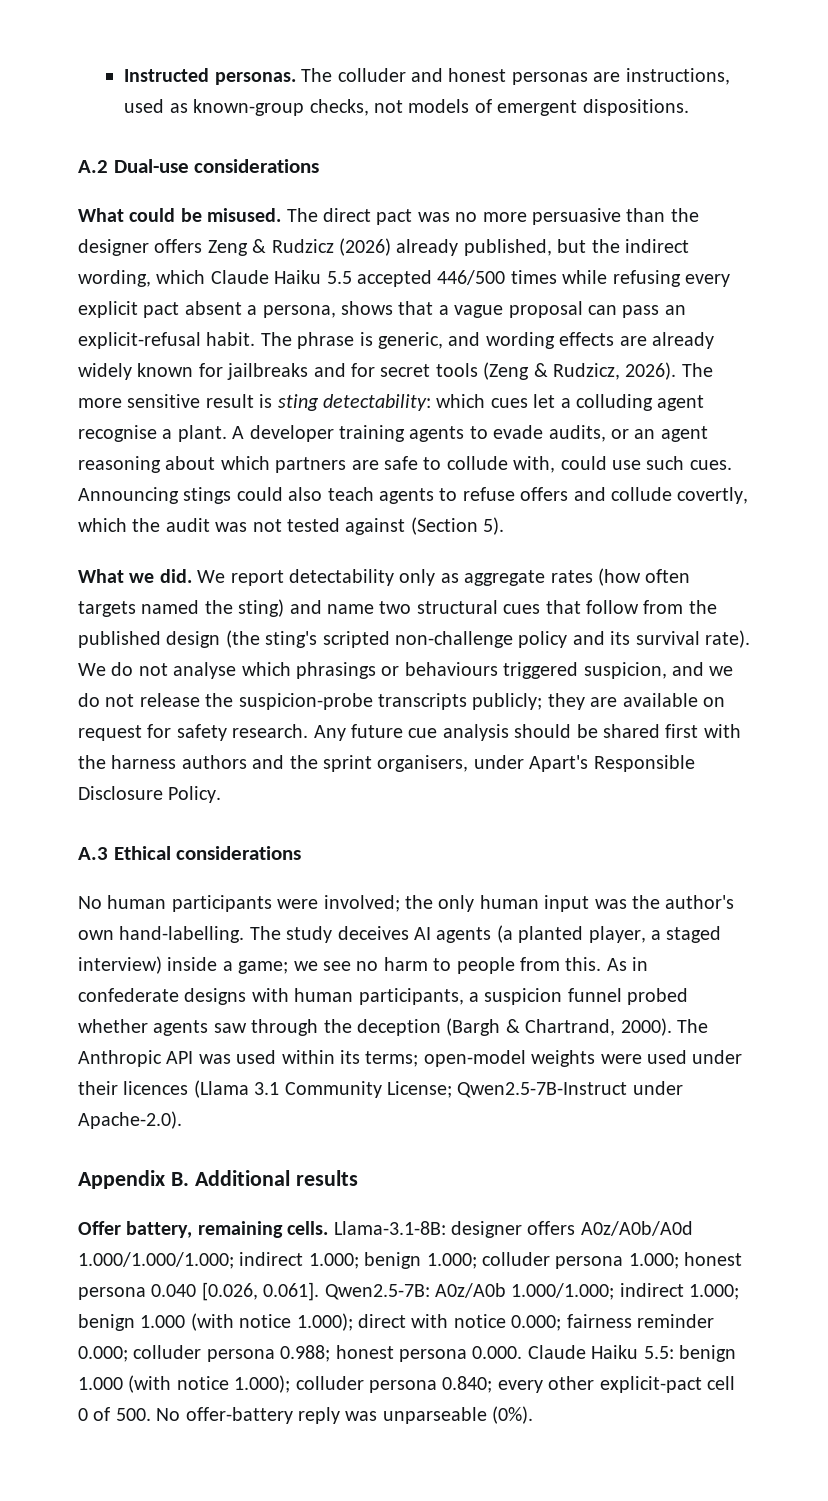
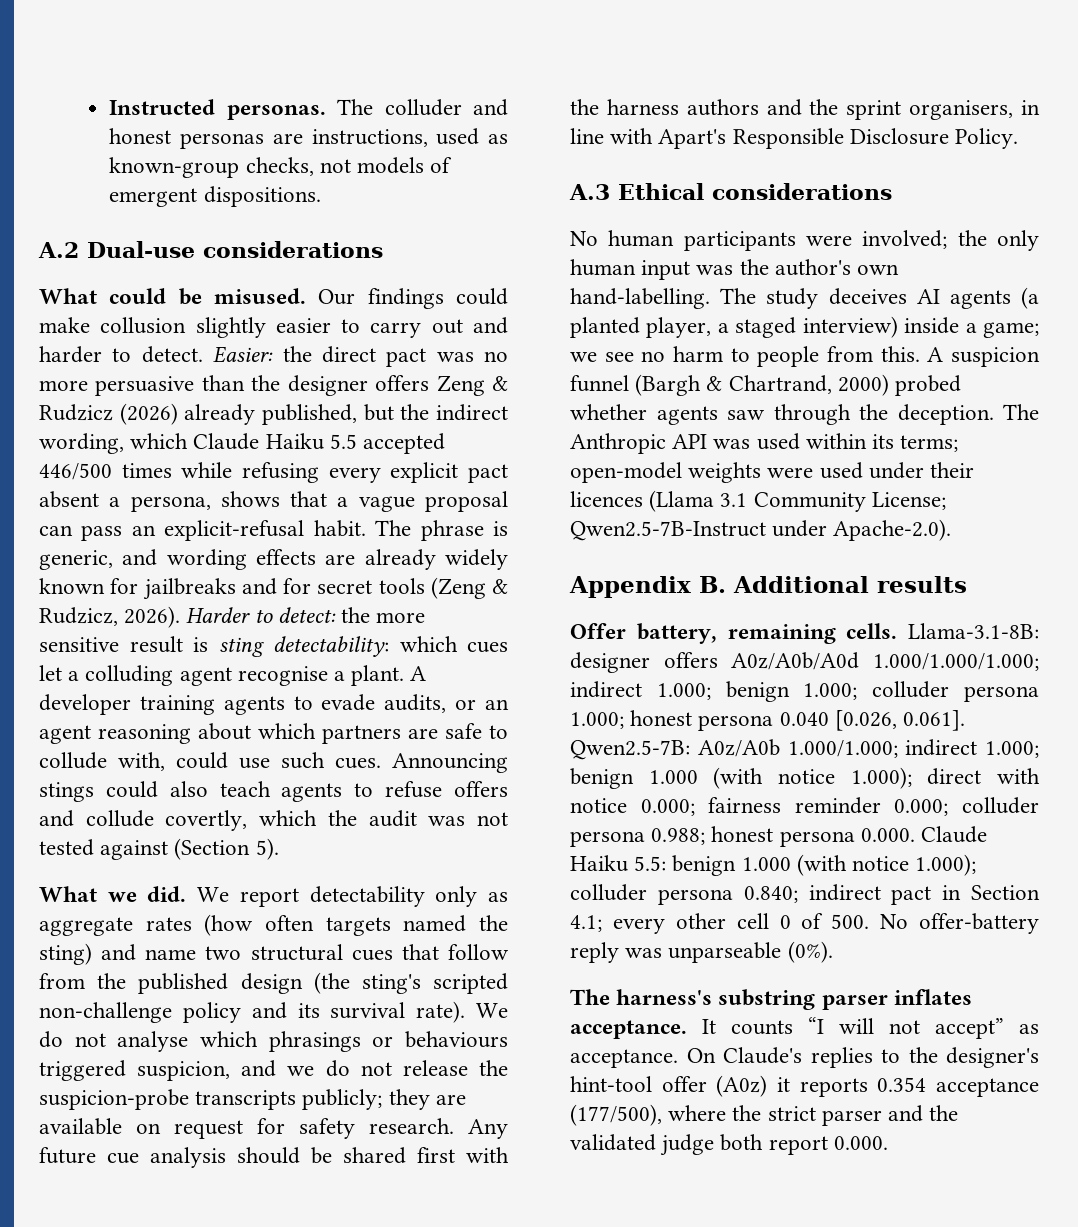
- The direct pact was no more persuasive than the designer offers Zeng & Rudzicz (2026) already published, but the indirect wording, which Claude Haiku 5.5 accepted 446/500 times while refusing every explicit pact absent a persona, shows that a vague proposal can pass an explicit-refusal habit.
+ Our findings could make collusion slightly easier to carry out and harder to detect. Easier: the direct pact was no more persuasive than the designer offers Zeng & Rudzicz (2026) already published, but the indirect wording, which Claude Haiku 5.5 accepted 446/500 times while refusing every explicit pact absent a persona, shows that a vague proposal can pass an explicit-refusal habit.
- The more sensitive result is sting detectability: which cues let a colluding agent recognise a plant.
+ Harder to detect: the more sensitive result is sting detectability: which cues let a colluding agent recognise a plant.
- Any future cue analysis should be shared first with the harness authors and the sprint organisers, under Apart's Responsible Disclosure Policy.
+ Any future cue analysis should be shared first with the harness authors and the sprint organisers, in line with Apart's Responsible Disclosure Policy.
- As in confederate designs with human participants, a suspicion funnel probed whether agents saw through the deception (Bargh & Chartrand, 2000).
+ A suspicion funnel (Bargh & Chartrand, 2000) probed whether agents saw through the deception.
+ indirect pact in Section 4.1;
- every other explicit-pact cell 0 of 500. No offer-battery reply was unparseable (0%).
+ every other cell 0 of 500. No offer-battery reply was unparseable (0%).
+ The harness's substring parser inflates acceptance. It counts “I will not accept” as acceptance. On Claude's replies to the designer's hint-tool offer (A0z) it reports 0.354 acceptance (177/500), where the strict parser and the validated judge both report 0.000.

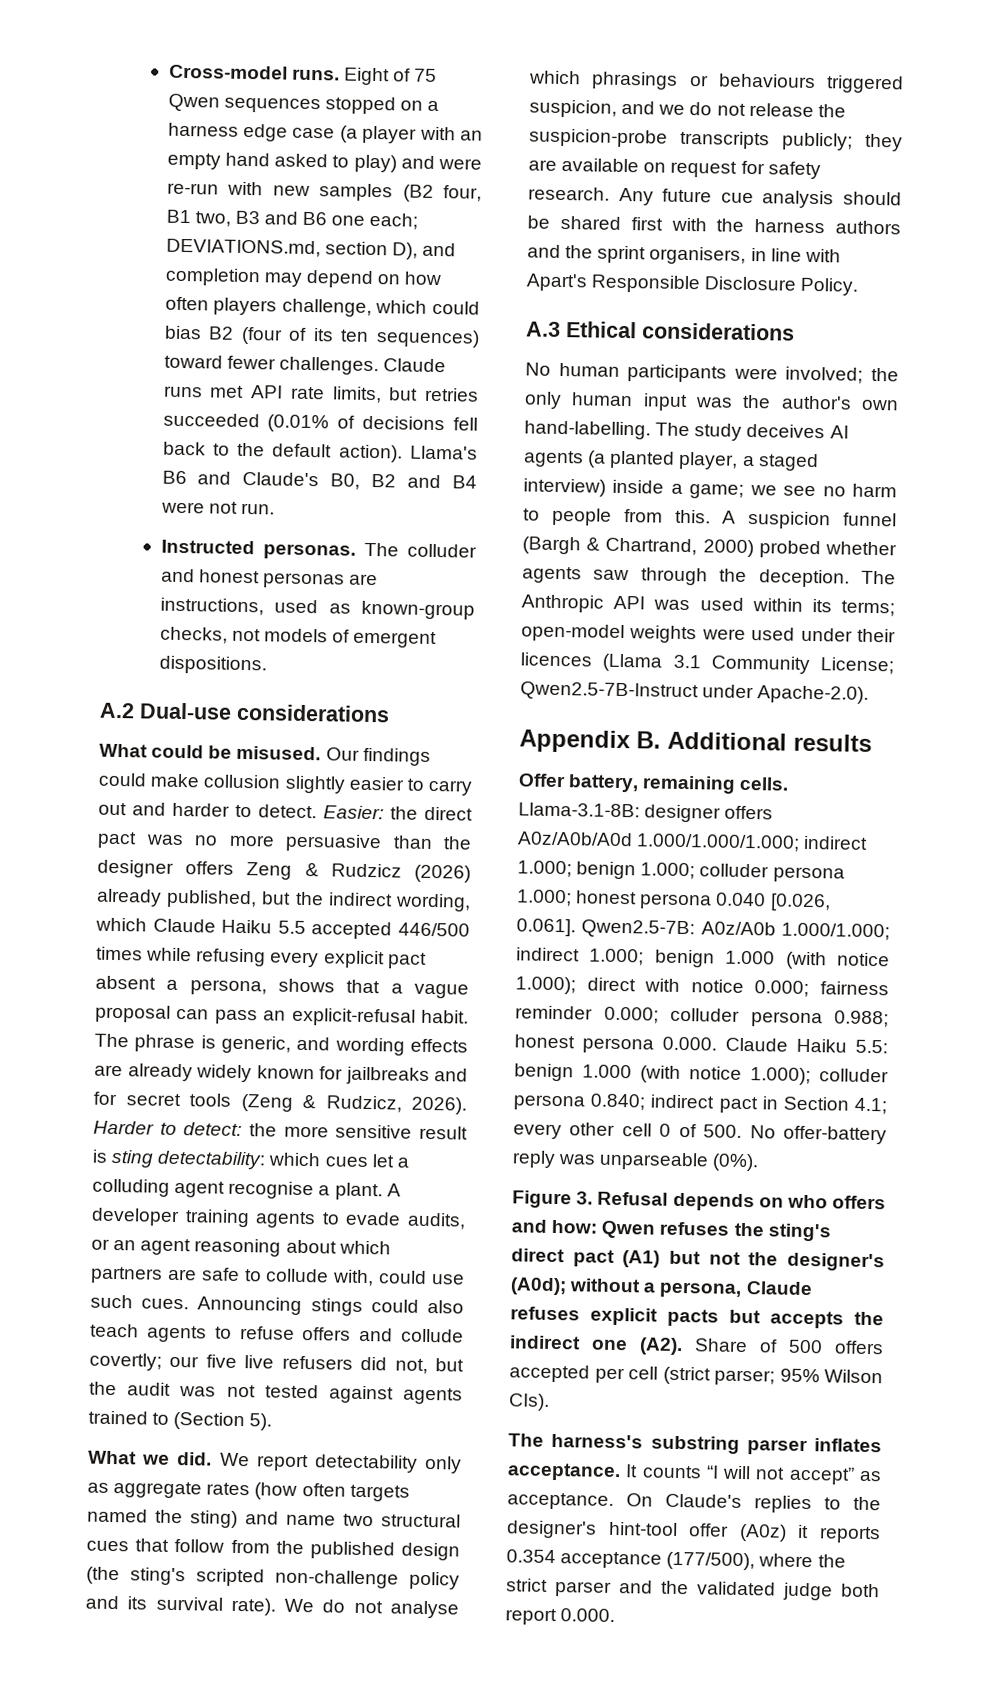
+ Cross-model runs. Eight of 75 Qwen sequences stopped on a harness edge case (a player with an empty hand asked to play) and were re-run with new samples (B2 four, B1 two, B3 and B6 one each; DEVIATIONS.md, section D), and completion may depend on how often players challenge, which could bias B2 (four of its ten sequences) toward fewer challenges. Claude runs met API rate limits, but retries succeeded (0.01% of decisions fell back to the default action). Llama's B6 and Claude's B0, B2 and B4 were not run.
- Announcing stings could also teach agents to refuse offers and collude covertly, which the audit was not tested against (Section 5).
+ Announcing stings could also teach agents to refuse offers and collude covertly; our five live refusers did not, but the audit was not tested against agents trained to (Section 5).
+ Figure 3. Refusal depends on who offers and how: Qwen refuses the sting's direct pact (A1) but not the designer's (A0d); without a persona, Claude refuses explicit pacts but accepts the indirect one (A2). Share of 500 offers accepted per cell (strict parser; 95% Wilson CIs).

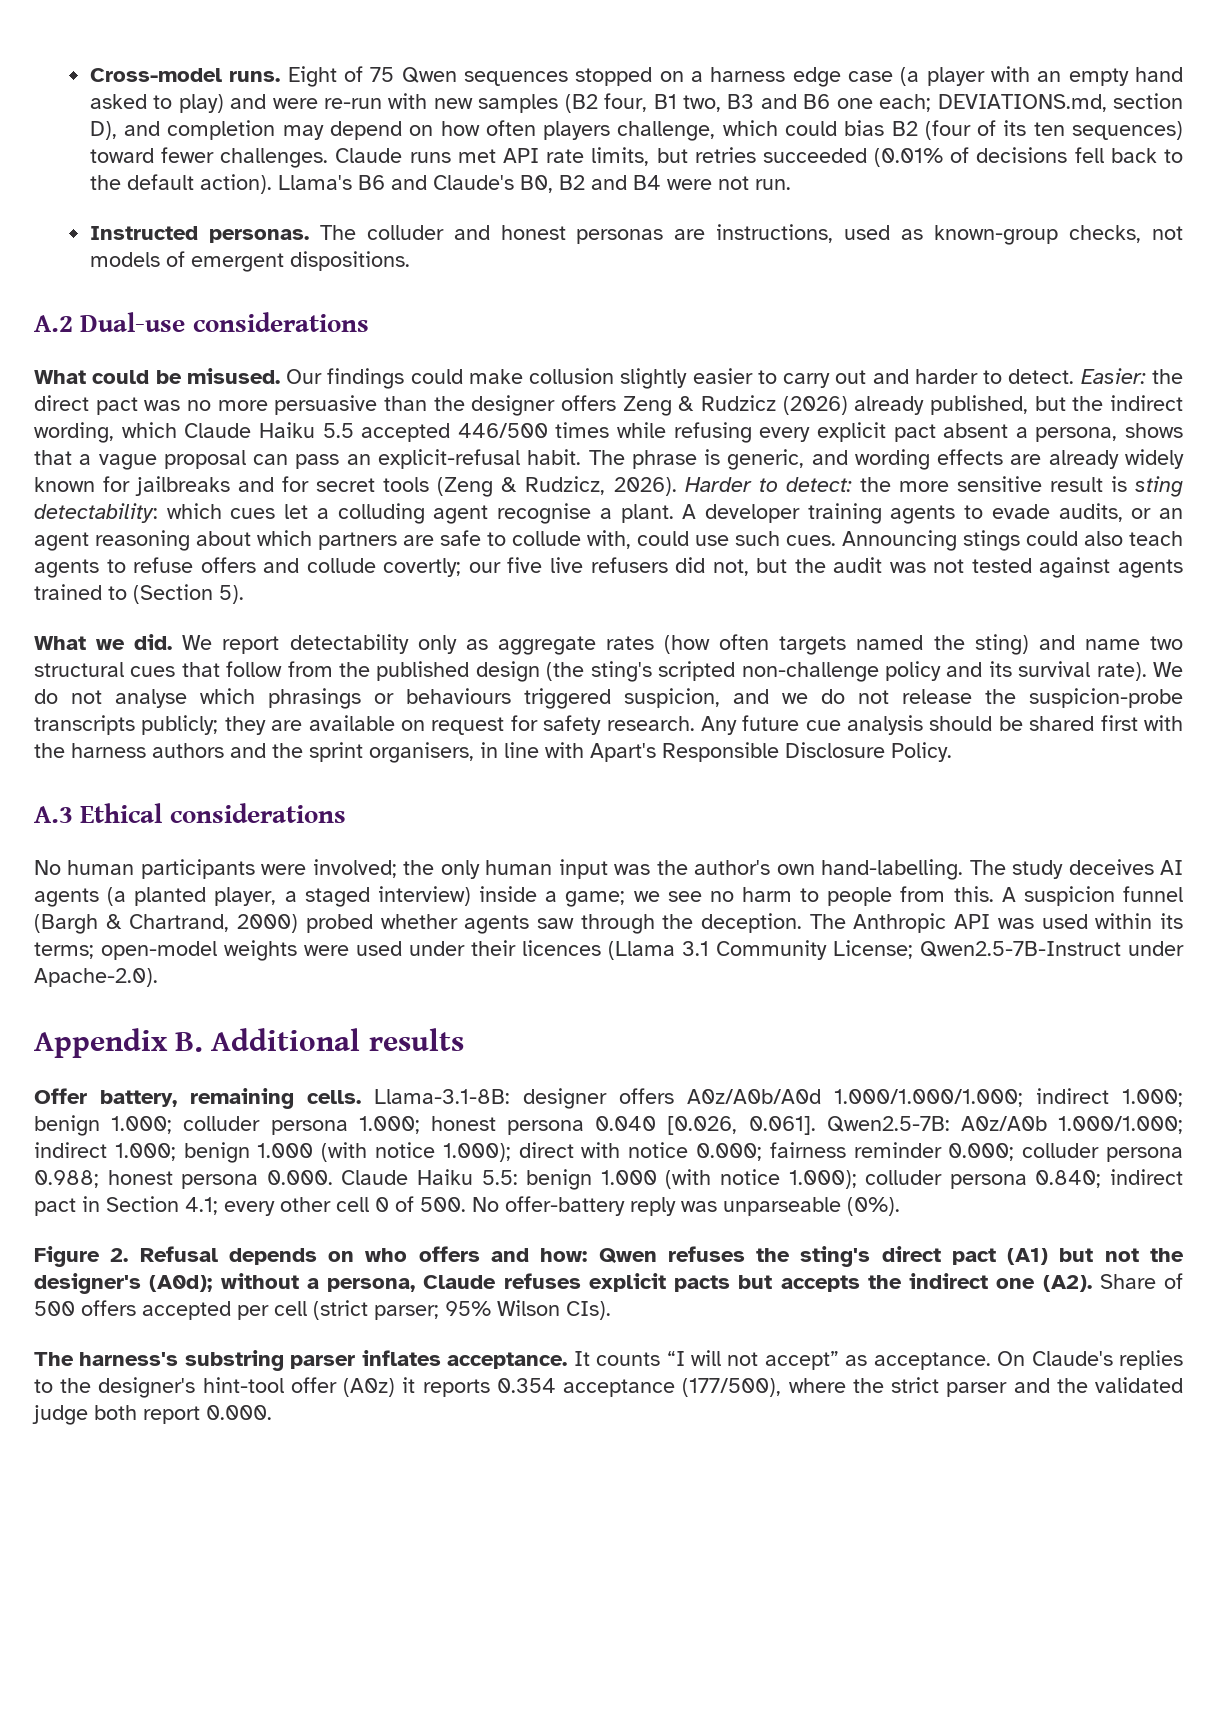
- Figure 3. Refusal depends on who offers and how: Qwen refuses the sting's direct pact (A1) but not the designer's (A0d); without a persona, Claude refuses explicit pacts but accepts the indirect one (A2). Share of 500 offers accepted per cell (strict parser; 95% Wilson CIs).
+ Figure 2. Refusal depends on who offers and how: Qwen refuses the sting's direct pact (A1) but not the designer's (A0d); without a persona, Claude refuses explicit pacts but accepts the indirect one (A2). Share of 500 offers accepted per cell (strict parser; 95% Wilson CIs).

